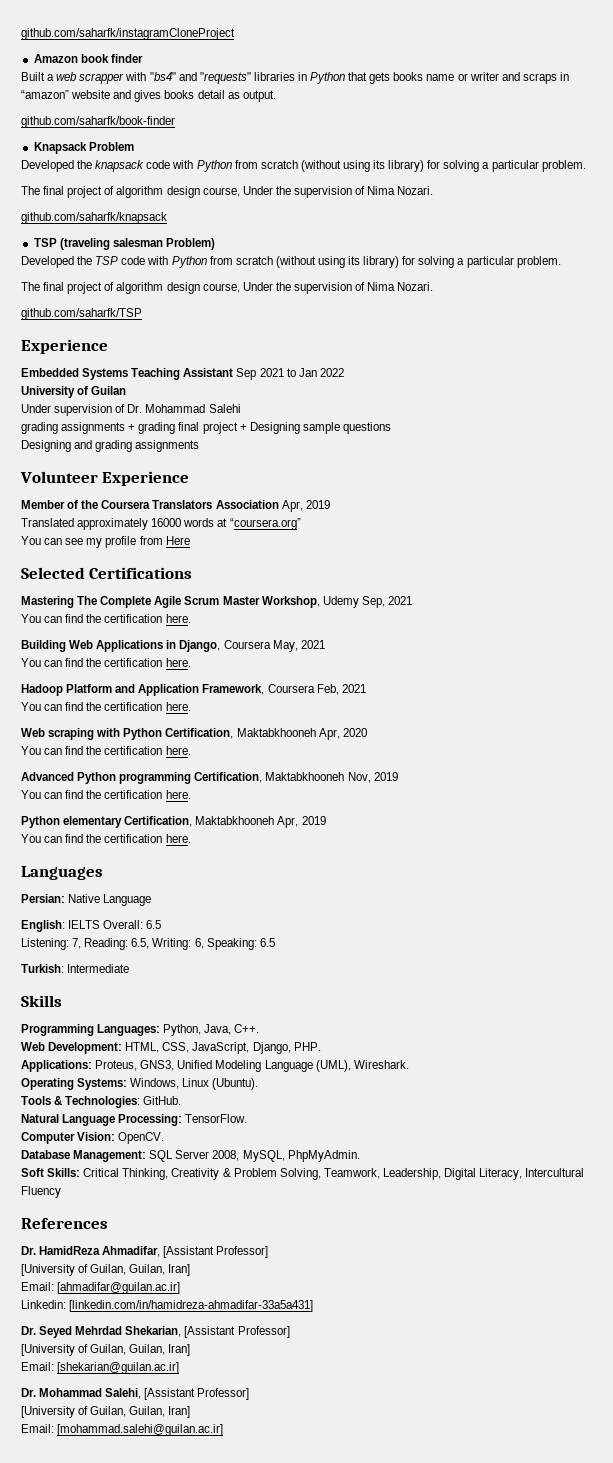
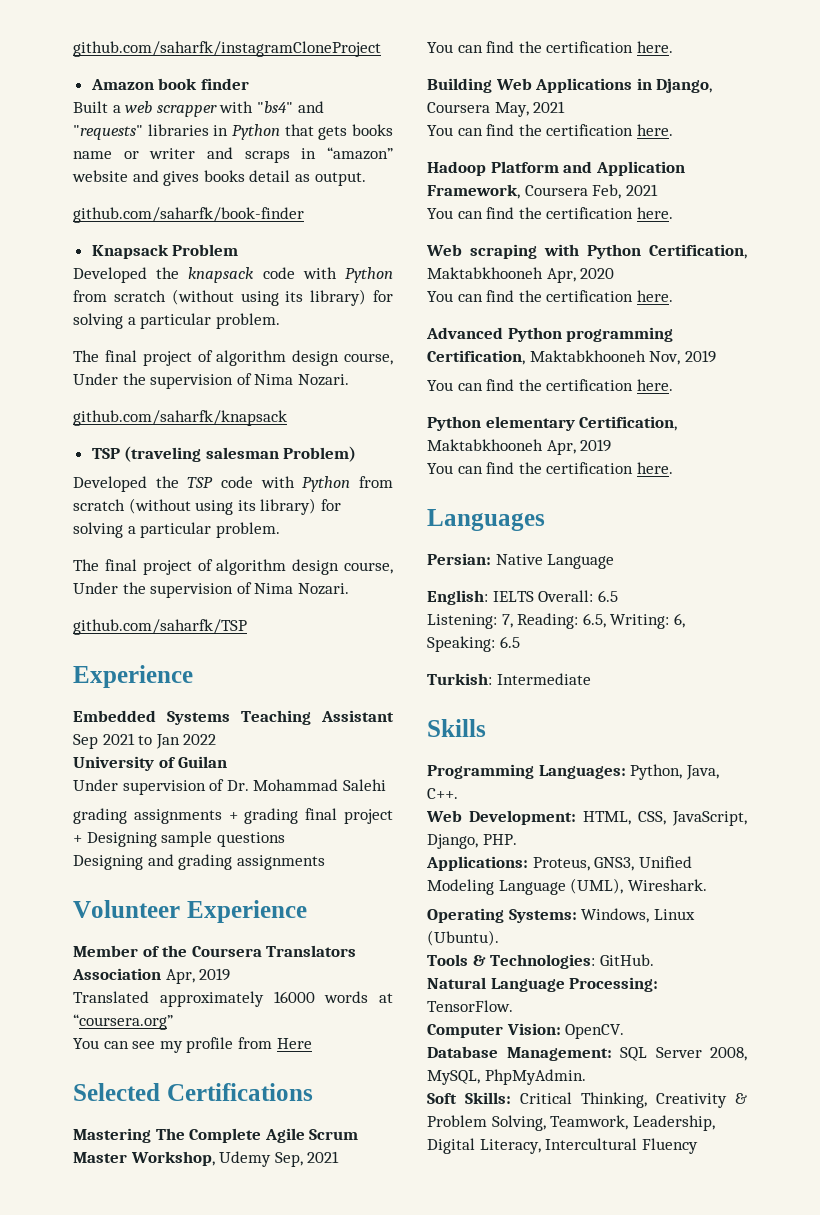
- References
- Dr. HamidReza Ahmadifar, [Assistant Professor]
- [University of Guilan, Guilan, Iran]
- Email: [ahmadifar@guilan.ac.ir]
- Linkedin: [linkedin.com/in/hamidreza-ahmadifar-33a5a431]
- Dr. Seyed Mehrdad Shekarian, [Assistant Professor]
- [University of Guilan, Guilan, Iran]
- Email: [shekarian@guilan.ac.ir]
- Dr. Mohammad Salehi, [Assistant Professor]
- [University of Guilan, Guilan, Iran]
- Email: [mohammad.salehi@guilan.ac.ir]

